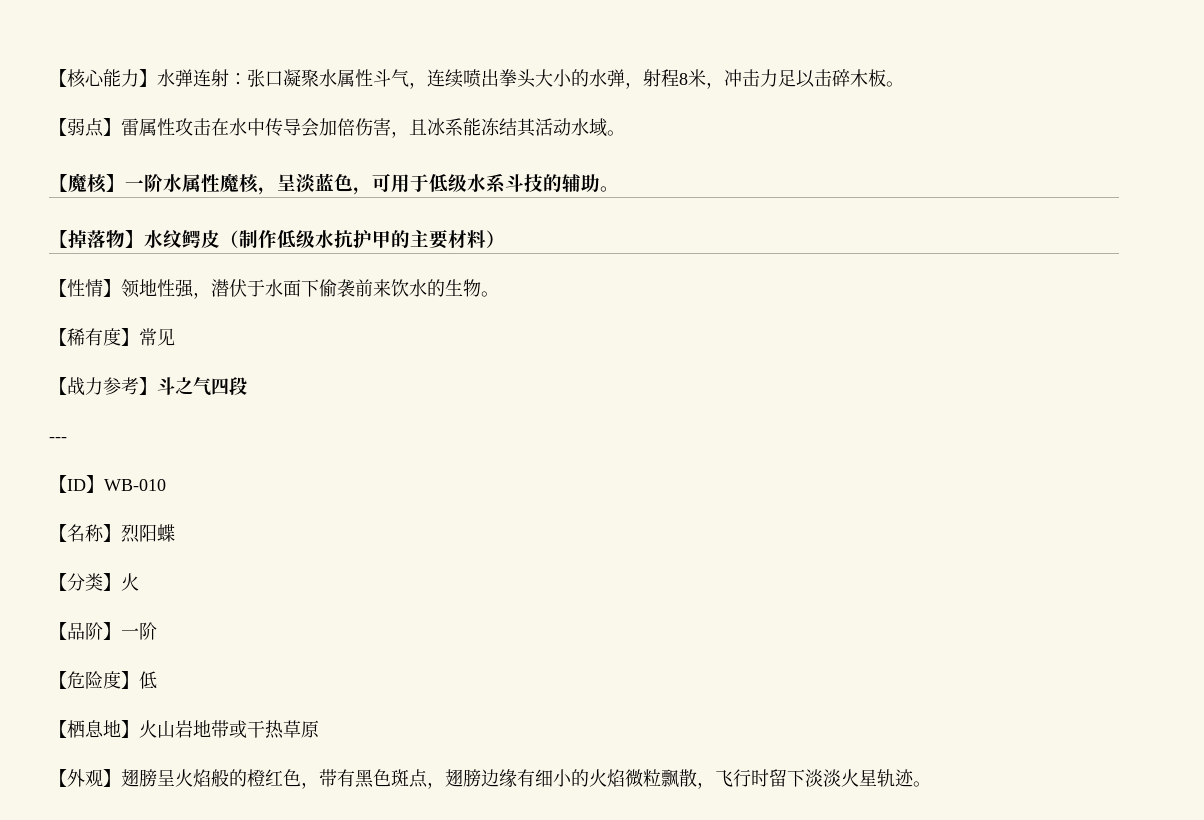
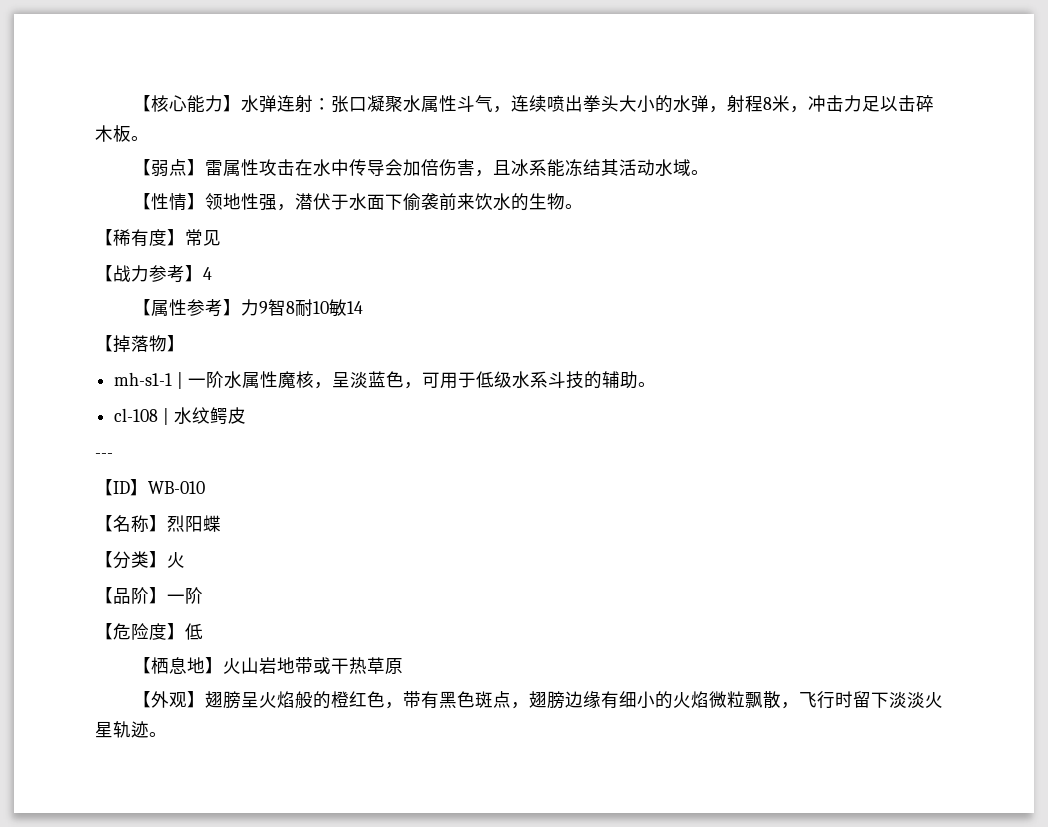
- 【魔核】一阶水属性魔核，呈淡蓝色，可用于低级水系斗技的辅助。
- 【掉落物】水纹鳄皮（制作低级水抗护甲的主要材料）
- 【战力参考】斗之气四段
+ 【战力参考】4
+ 【属性参考】力9智8耐10敏14
+ 【掉落物】
+ mh-s1-1 | 一阶水属性魔核，呈淡蓝色，可用于低级水系斗技的辅助。
+ cl-108 | 水纹鳄皮

